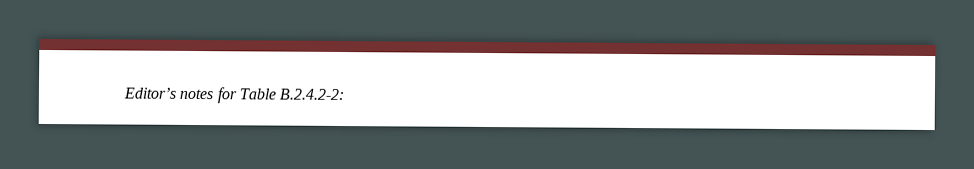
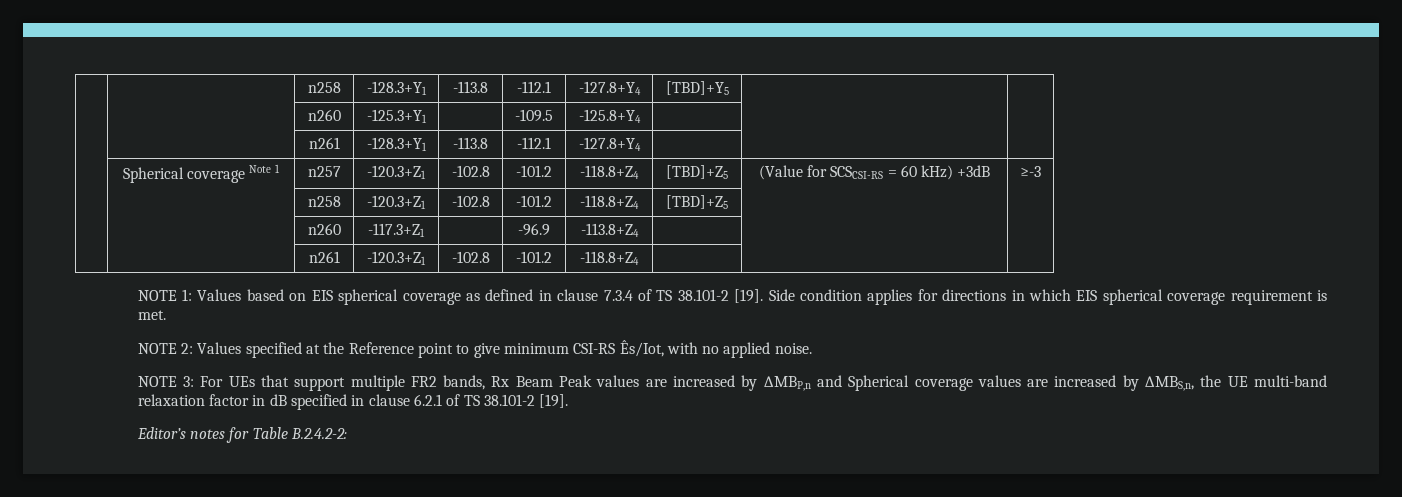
+ | | n258 | -128.3+Y1 | -113.8 | -112.1 | -127.8+Y4 | [TBD]+Y5 | |
+ | | n260 | -125.3+Y1 | | -109.5 | -125.8+Y4 | | |
+ | | n261 | -128.3+Y1 | -113.8 | -112.1 | -127.8+Y4 | | |
+ | Spherical coverage Note 1 | n257 | -120.3+Z1 | -102.8 | -101.2 | -118.8+Z4 | [TBD]+Z5 | (Value for SCSCSI-RS = 60 kHz) +3dB | ≥-3
+ | | n258 | -120.3+Z1 | -102.8 | -101.2 | -118.8+Z4 | [TBD]+Z5 | |
+ | | n260 | -117.3+Z1 | | -96.9 | -113.8+Z4 | | |
+ | | n261 | -120.3+Z1 | -102.8 | -101.2 | -118.8+Z4 | | |
+ NOTE 1: Values based on EIS spherical coverage as defined in clause 7.3.4 of TS 38.101-2 [19]. Side condition applies for directions in which EIS spherical coverage requirement is met.
+ NOTE 2: Values specified at the Reference point to give minimum CSI-RS Ês/Iot, with no applied noise.
+ NOTE 3: For UEs that support multiple FR2 bands, Rx Beam Peak values are increased by ∆MBP,n and Spherical coverage values are increased by ∆MBS,n, the UE multi-band relaxation factor in dB specified in clause 6.2.1 of TS 38.101-2 [19].

